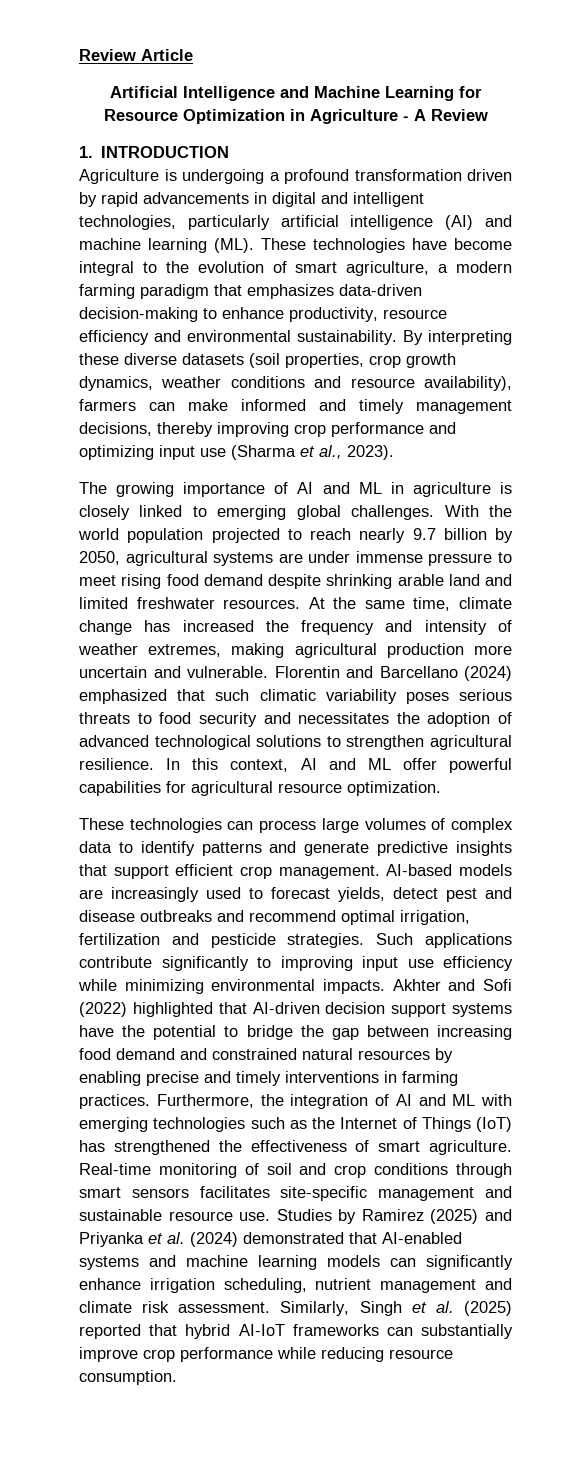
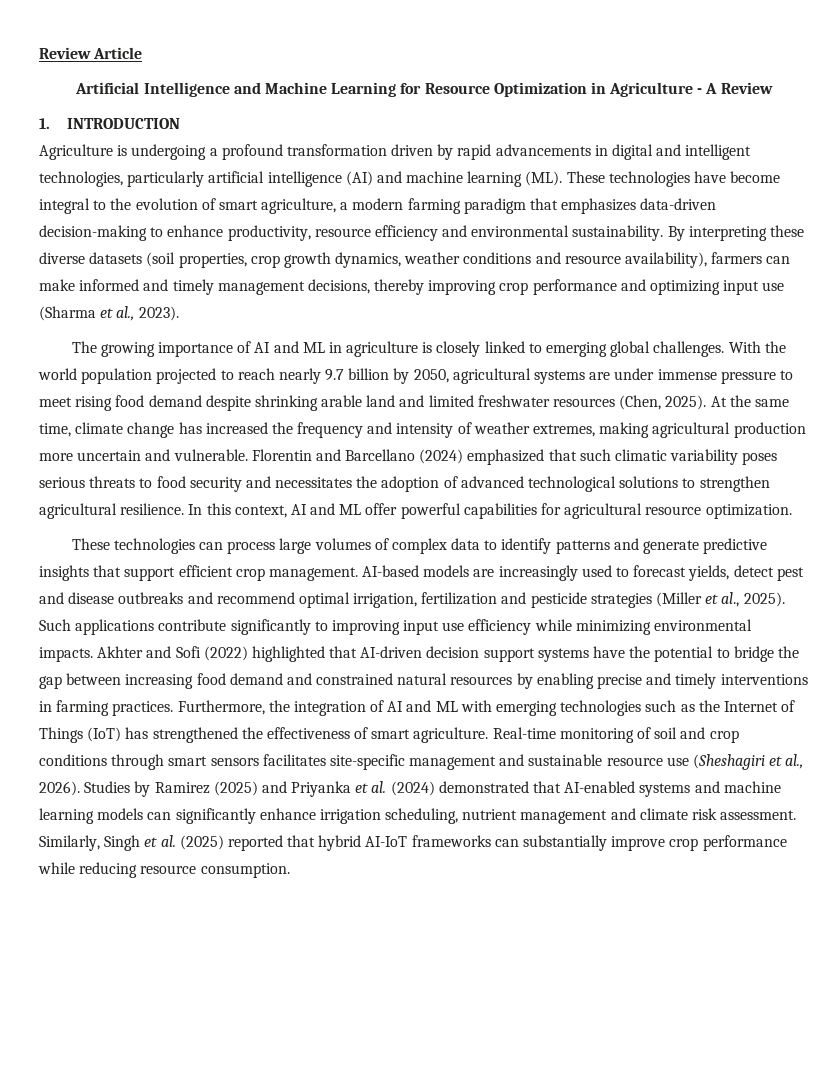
- With the world population projected to reach nearly 9.7 billion by 2050, agricultural systems are under immense pressure to meet rising food demand despite shrinking arable land and limited freshwater resources.
+ With the world population projected to reach nearly 9.7 billion by 2050, agricultural systems are under immense pressure to meet rising food demand despite shrinking arable land and limited freshwater resources (Chen, 2025).
- AI-based models are increasingly used to forecast yields, detect pest and disease outbreaks and recommend optimal irrigation, fertilization and pesticide strategies.
+ AI-based models are increasingly used to forecast yields, detect pest and disease outbreaks and recommend optimal irrigation, fertilization and pesticide strategies (Miller et al., 2025).
- Real-time monitoring of soil and crop conditions through smart sensors facilitates site-specific management and sustainable resource use.
+ Real-time monitoring of soil and crop conditions through smart sensors facilitates site-specific management and sustainable resource use (Sheshagiri et al., 2026).

